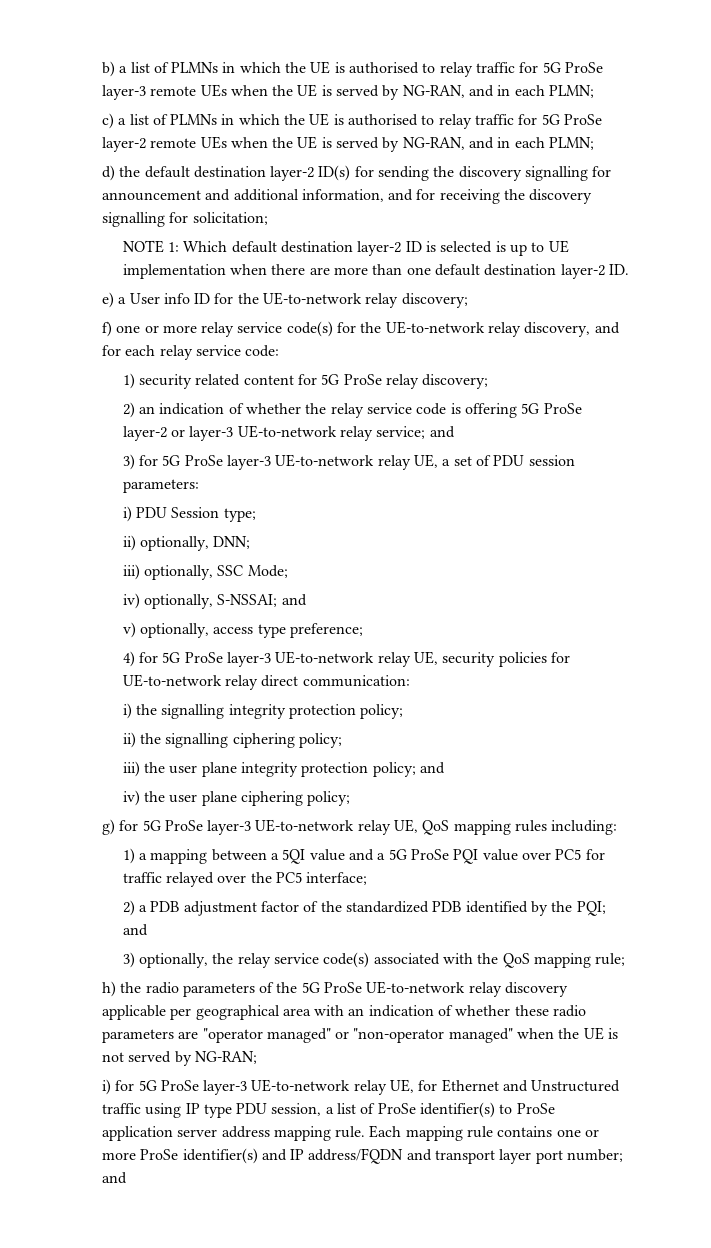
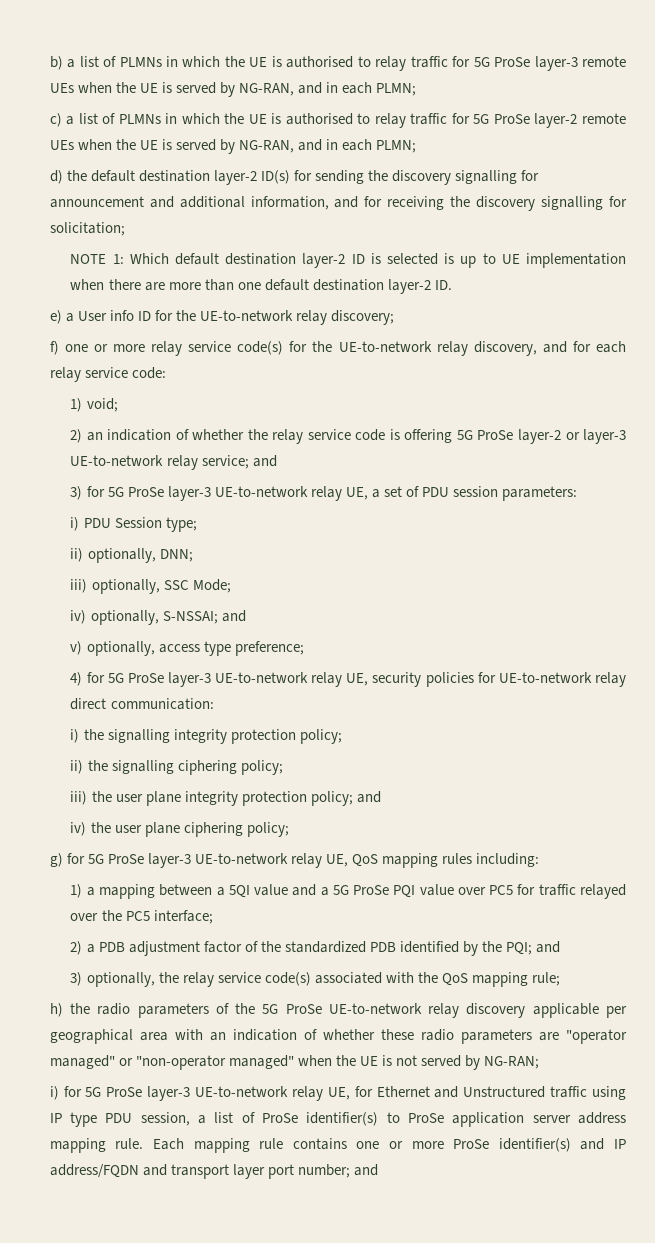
- 1) security related content for 5G ProSe relay discovery;
+ 1) void;

